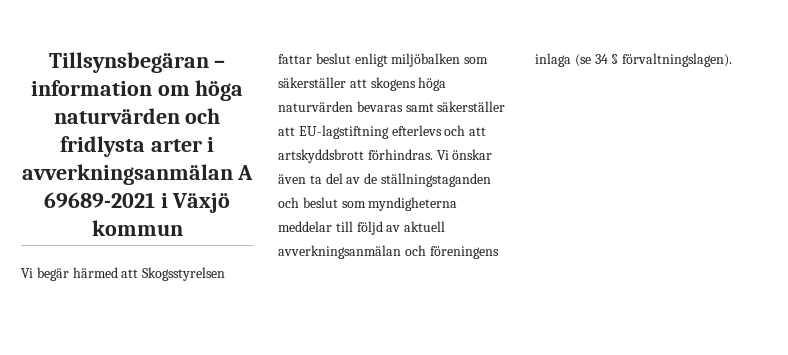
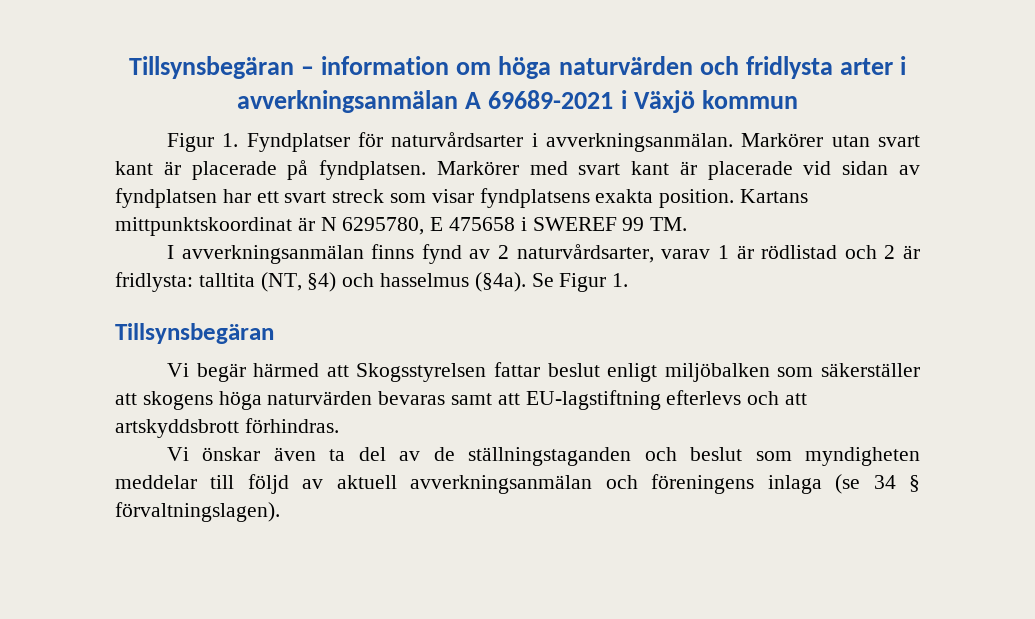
+ Figur 1. Fyndplatser för naturvårdsarter i avverkningsanmälan. Markörer utan svart kant är placerade på fyndplatsen. Markörer med svart kant är placerade vid sidan av fyndplatsen har ett svart streck som visar fyndplatsens exakta position. Kartans mittpunktskoordinat är N 6295780, E 475658 i SWEREF 99 TM.
+ I avverkningsanmälan finns fynd av 2 naturvårdsarter, varav 1 är rödlistad och 2 är fridlysta: talltita (NT, §4) och hasselmus (§4a). Se Figur 1.
+ Tillsynsbegäran
- Vi begär härmed att Skogsstyrelsen fattar beslut enligt miljöbalken som säkerställer att skogens höga naturvärden bevaras samt säkerställer att EU-lagstiftning efterlevs och att artskyddsbrott förhindras. Vi önskar även ta del av de ställningstaganden och beslut som myndigheterna meddelar till följd av aktuell avverkningsanmälan och föreningens inlaga (se 34 § förvaltningslagen).
+ Vi begär härmed att Skogsstyrelsen fattar beslut enligt miljöbalken som säkerställer att skogens höga naturvärden bevaras samt att EU-lagstiftning efterlevs och att artskyddsbrott förhindras.
+ Vi önskar även ta del av de ställningstaganden och beslut som myndigheten meddelar till följd av aktuell avverkningsanmälan och föreningens inlaga (se 34 § förvaltningslagen).

